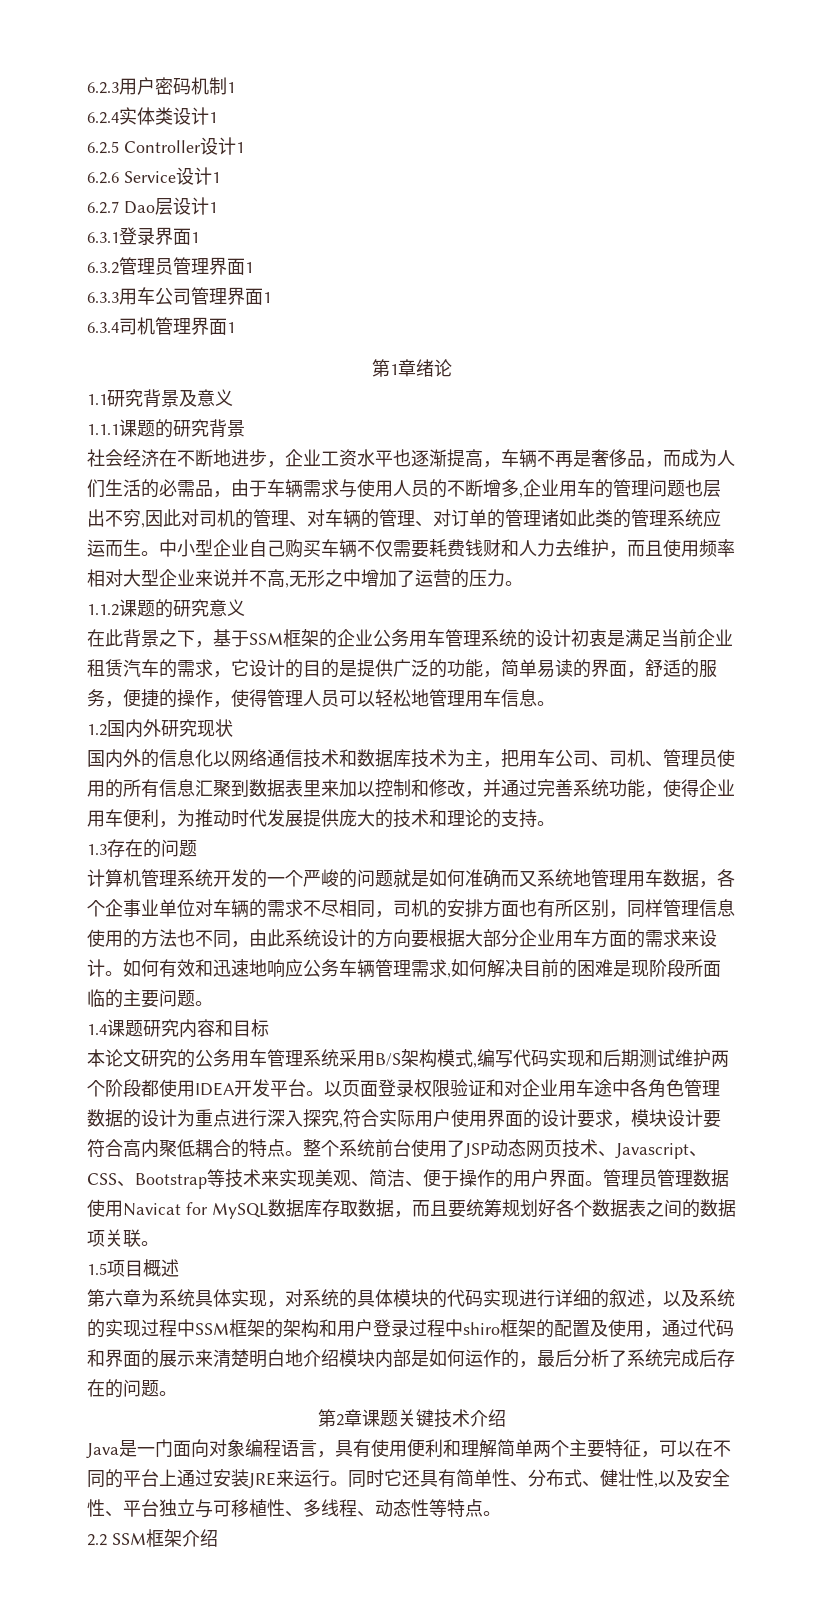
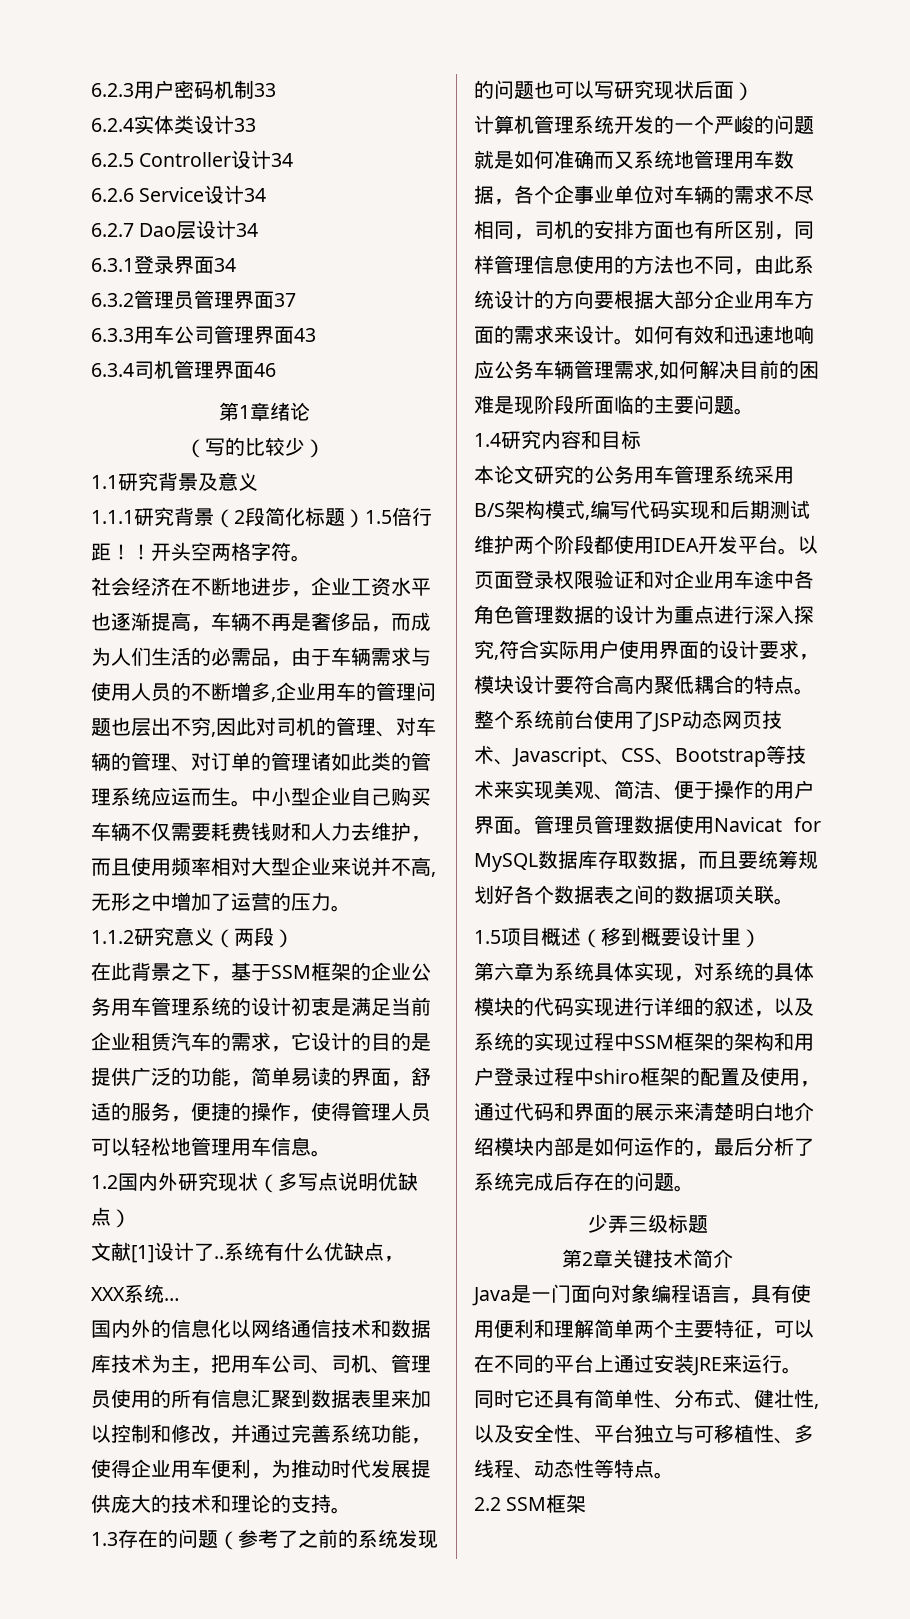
- 6.2.3用户密码机制1
+ 6.2.3用户密码机制33
- 6.2.4实体类设计1
+ 6.2.4实体类设计33
- 6.2.5 Controller设计1
+ 6.2.5 Controller设计34
- 6.2.6 Service设计1
+ 6.2.6 Service设计34
- 6.2.7 Dao层设计1
+ 6.2.7 Dao层设计34
- 6.3.1登录界面1
+ 6.3.1登录界面34
- 6.3.2管理员管理界面1
+ 6.3.2管理员管理界面37
- 6.3.3用车公司管理界面1
+ 6.3.3用车公司管理界面43
- 6.3.4司机管理界面1
+ 6.3.4司机管理界面46
+ （写的比较少）
- 1.1.1课题的研究背景
+ 1.1.1研究背景（2段简化标题）1.5倍行距！！开头空两格字符。
- 1.1.2课题的研究意义
+ 1.1.2研究意义（两段）
- 1.2国内外研究现状
+ 1.2国内外研究现状（多写点说明优缺点）
+ 文献[1]设计了..系统有什么优缺点，
+ XXX系统…
- 1.3存在的问题
+ 1.3存在的问题（参考了之前的系统发现的问题也可以写研究现状后面）
- 1.4课题研究内容和目标
+ 1.4研究内容和目标
- 1.5项目概述
+ 1.5项目概述（移到概要设计里）
+ 少弄三级标题
- 第2章课题关键技术介绍
+ 第2章关键技术简介
- 2.2 SSM框架介绍
+ 2.2 SSM框架

